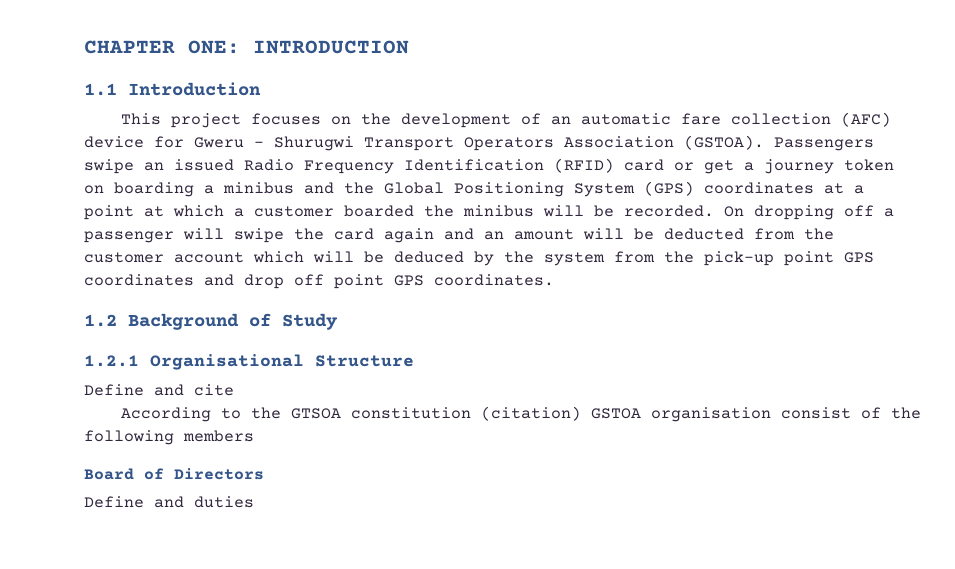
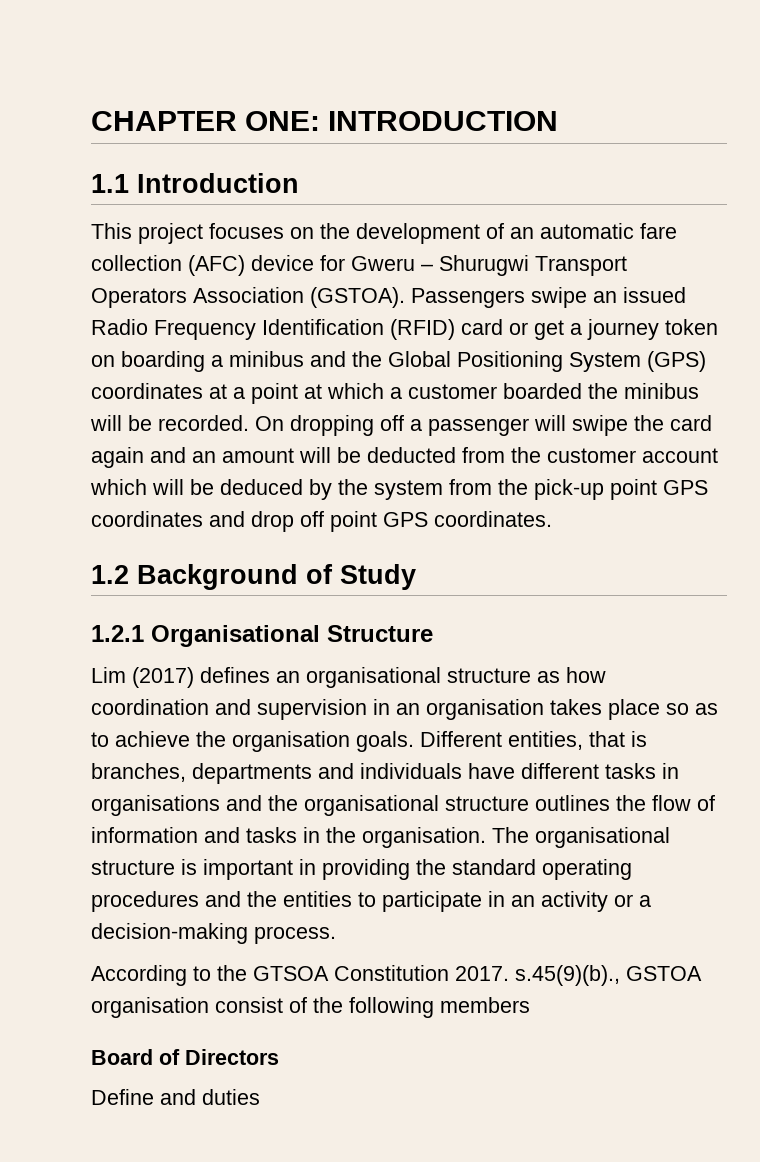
- Define and cite
+ Lim (2017) defines an organisational structure as how coordination and supervision in an organisation takes place so as to achieve the organisation goals. Different entities, that is branches, departments and individuals have different tasks in organisations and the organisational structure outlines the flow of information and tasks in the organisation. The organisational structure is important in providing the standard operating procedures and the entities to participate in an activity or a decision-making process.
- According to the GTSOA constitution (citation) GSTOA organisation consist of the following members
+ According to the GTSOA Constitution 2017. s.45(9)(b)., GSTOA organisation consist of the following members

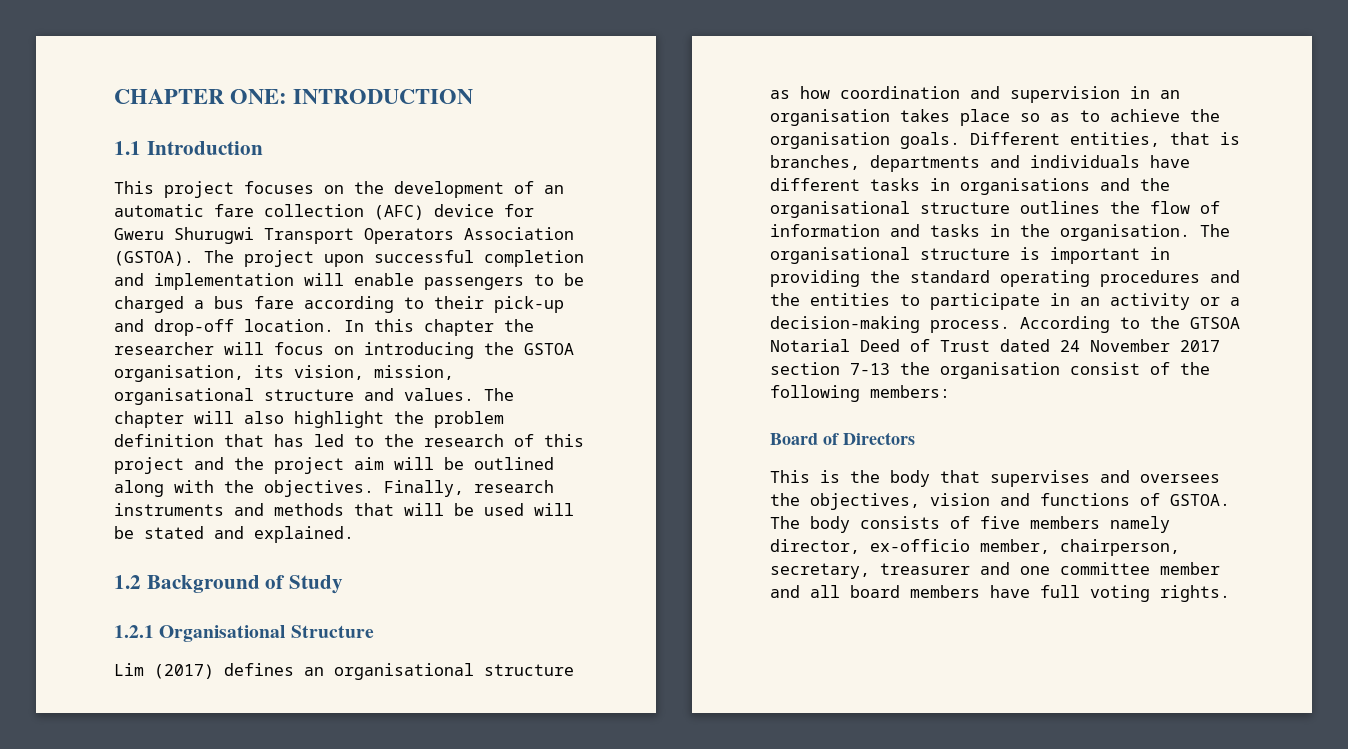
- This project focuses on the development of an automatic fare collection (AFC) device for Gweru – Shurugwi Transport Operators Association (GSTOA).
+ This project focuses on the development of an automatic fare collection (AFC) device for Gweru Shurugwi Transport Operators Association (GSTOA).
- Passengers swipe an issued Radio Frequency Identification (RFID) card or get a journey token on boarding a minibus and the Global Positioning System (GPS) coordinates at a point at which a customer boarded the minibus will be recorded. On dropping off a passenger will swipe the card again and an amount will be deducted from the customer account which will be deduced by the system from the pick-up point GPS coordinates and drop off point GPS coordinates.
+ The project upon successful completion and implementation will enable passengers to be charged a bus fare according to their pick-up and drop-off location. In this chapter the researcher will focus on introducing the GSTOA organisation, its vision, mission, organisational structure and values. The chapter will also highlight the problem definition that has led to the research of this project and the project aim will be outlined along with the objectives. Finally, research instruments and methods that will be used will be stated and explained.
- The organisational structure is important in providing the standard operating procedures and the entities to participate in an activity or a decision-making process.
- According to the GTSOA Constitution 2017. s.45(9)(b)., GSTOA organisation consist of the following members
+ The organisational structure is important in providing the standard operating procedures and the entities to participate in an activity or a decision-making process. According to the GTSOA Notarial Deed of Trust dated 24 November 2017 section 7-13 the organisation consist of the following members:
- Define and duties
+ This is the body that supervises and oversees the objectives, vision and functions of GSTOA. The body consists of five members namely director, ex-officio member, chairperson, secretary, treasurer and one committee member and all board members have full voting rights.

